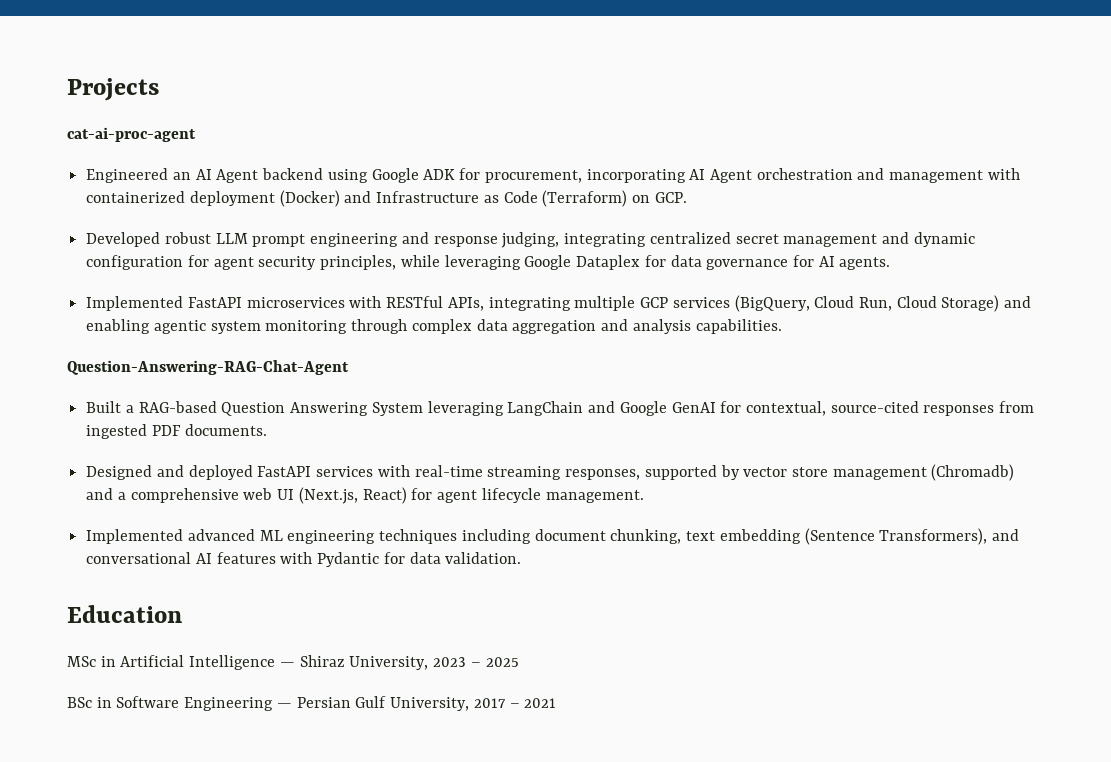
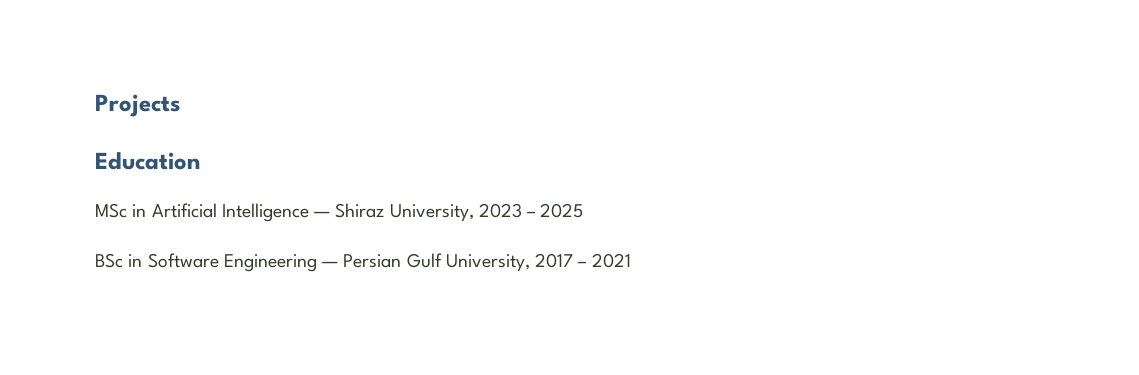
- cat-ai-proc-agent
- Engineered an AI Agent backend using Google ADK for procurement, incorporating AI Agent orchestration and management with containerized deployment (Docker) and Infrastructure as Code (Terraform) on GCP.
- Developed robust LLM prompt engineering and response judging, integrating centralized secret management and dynamic configuration for agent security principles, while leveraging Google Dataplex for data governance for AI agents.
- Implemented FastAPI microservices with RESTful APIs, integrating multiple GCP services (BigQuery, Cloud Run, Cloud Storage) and enabling agentic system monitoring through complex data aggregation and analysis capabilities.
- Question-Answering-RAG-Chat-Agent
- Built a RAG-based Question Answering System leveraging LangChain and Google GenAI for contextual, source-cited responses from ingested PDF documents.
- Designed and deployed FastAPI services with real-time streaming responses, supported by vector store management (Chromadb) and a comprehensive web UI (Next.js, React) for agent lifecycle management.
- Implemented advanced ML engineering techniques including document chunking, text embedding (Sentence Transformers), and conversational AI features with Pydantic for data validation.

